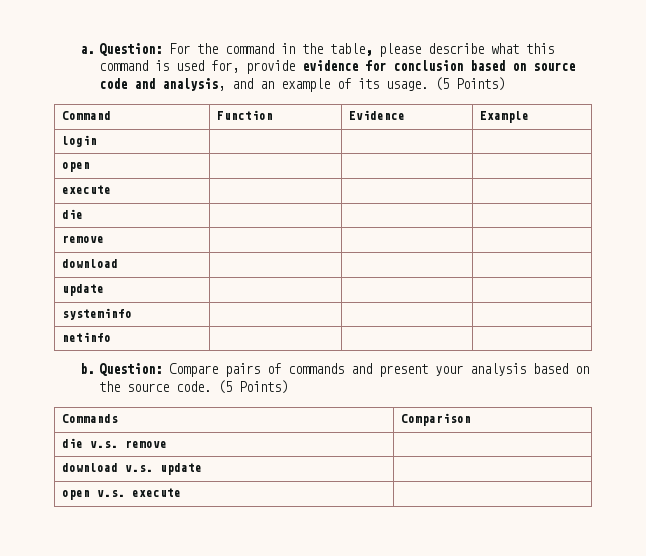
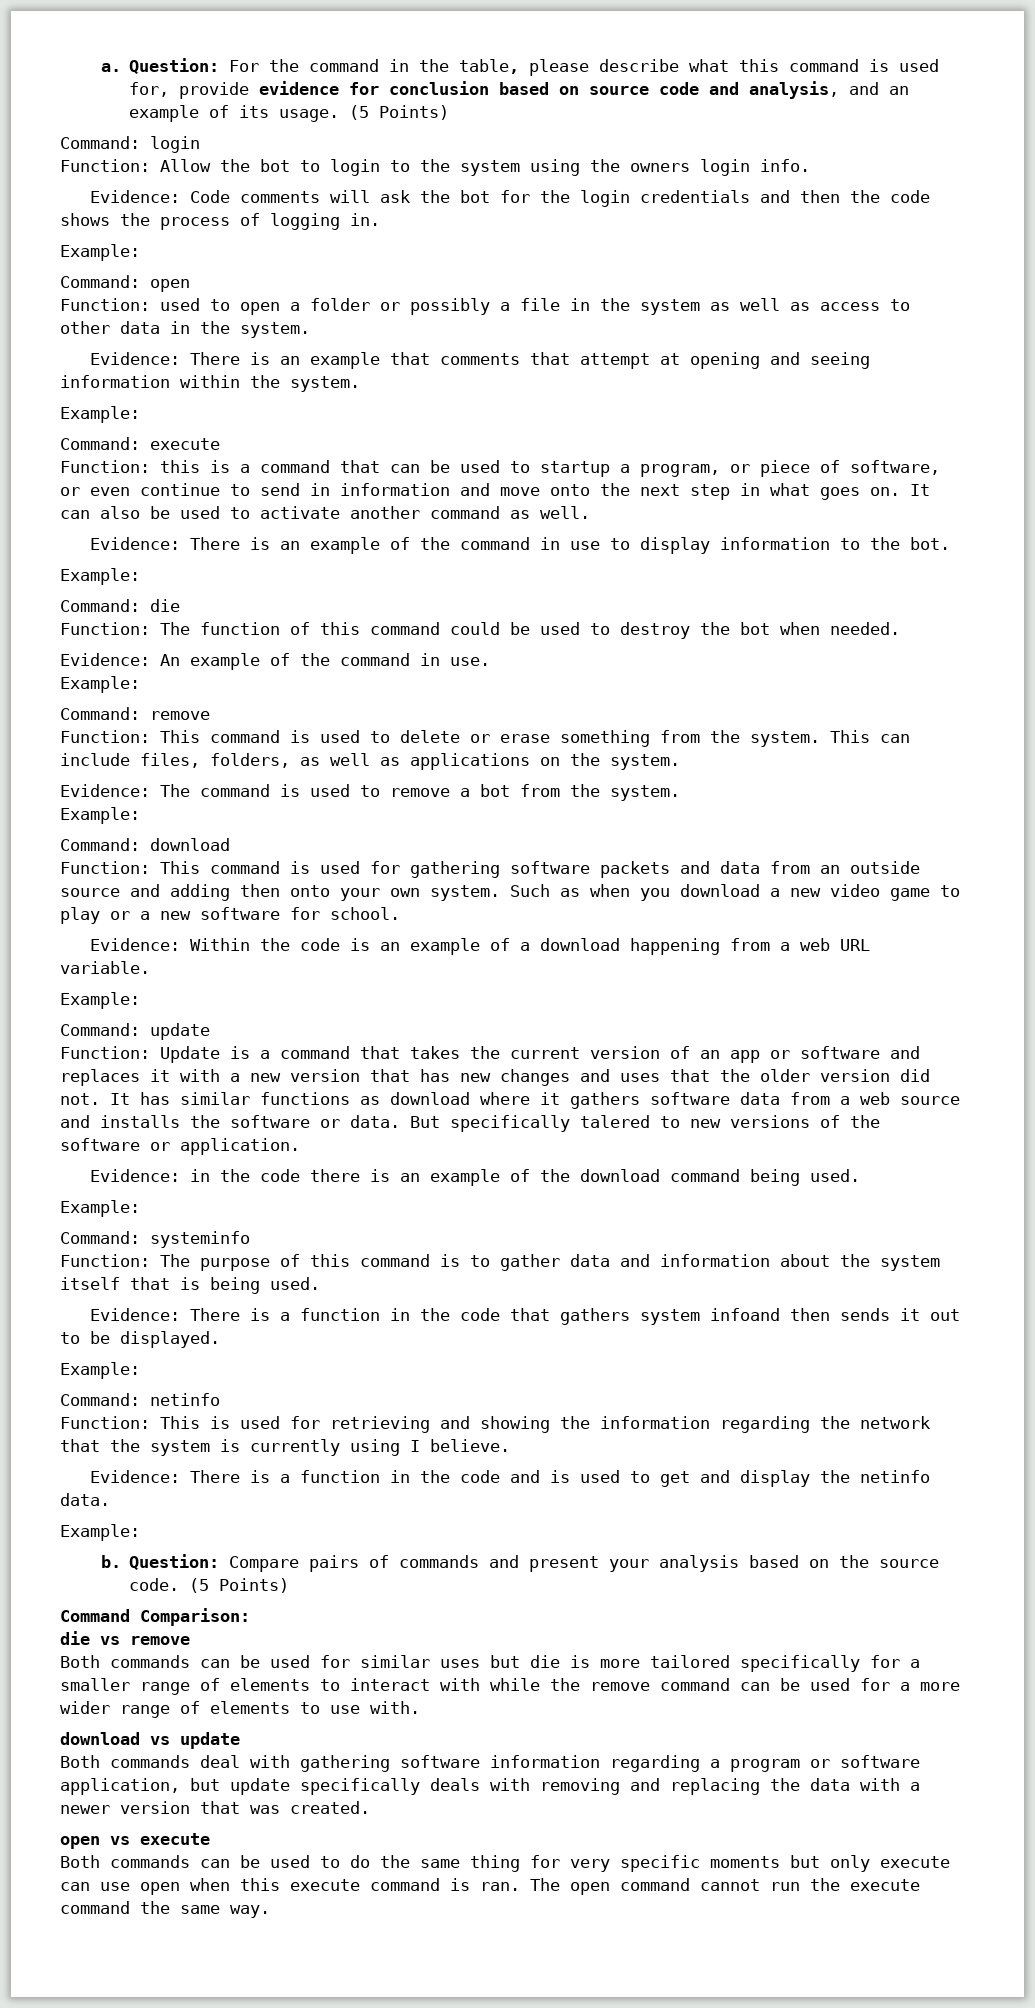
- Command | Function | Evidence | Example
- login | | |
- open | | |
- execute | | |
- die | | |
- remove | | |
- download | | |
- update | | |
- systeminfo | | |
- netinfo | | |
+ Command: login
+ Function: Allow the bot to login to the system using the owners login info.
+ Evidence: Code comments will ask the bot for the login credentials and then the code shows the process of logging in.
+ Example:
+ Command: open
+ Function: used to open a folder or possibly a file in the system as well as access to other data in the system.
+ Evidence: There is an example that comments that attempt at opening and seeing information within the system.
+ Example:
+ Command: execute
+ Function: this is a command that can be used to startup a program, or piece of software, or even continue to send in information and move onto the next step in what goes on. It can also be used to activate another command as well.
+ Evidence: There is an example of the command in use to display information to the bot.
+ Example:
+ Command: die
+ Function: The function of this command could be used to destroy the bot when needed.
+ Evidence: An example of the command in use.
+ Example:
+ Command: remove
+ Function: This command is used to delete or erase something from the system. This can include files, folders, as well as applications on the system.
+ Evidence: The command is used to remove a bot from the system.
+ Example:
+ Command: download
+ Function: This command is used for gathering software packets and data from an outside source and adding then onto your own system. Such as when you download a new video game to play or a new software for school.
+ Evidence: Within the code is an example of a download happening from a web URL variable.
+ Example:
+ Command: update
+ Function: Update is a command that takes the current version of an app or software and replaces it with a new version that has new changes and uses that the older version did not. It has similar functions as download where it gathers software data from a web source and installs the software or data. But specifically talered to new versions of the software or application.
+ Evidence: in the code there is an example of the download command being used.
+ Example:
+ Command: systeminfo
+ Function: The purpose of this command is to gather data and information about the system itself that is being used.
+ Evidence: There is a function in the code that gathers system infoand then sends it out to be displayed.
+ Example:
+ Command: netinfo
+ Function: This is used for retrieving and showing the information regarding the network that the system is currently using I believe.
+ Evidence: There is a function in the code and is used to get and display the netinfo data.
+ Example:
- Commands | Comparison
- die v.s. remove |
- download v.s. update |
- open v.s. execute |
+ Command Comparison:
+ die vs remove
+ Both commands can be used for similar uses but die is more tailored specifically for a smaller range of elements to interact with while the remove command can be used for a more wider range of elements to use with.
+ download vs update
+ Both commands deal with gathering software information regarding a program or software application, but update specifically deals with removing and replacing the data with a newer version that was created.
+ open vs execute
+ Both commands can be used to do the same thing for very specific moments but only execute can use open when this execute command is ran. The open command cannot run the execute command the same way.

